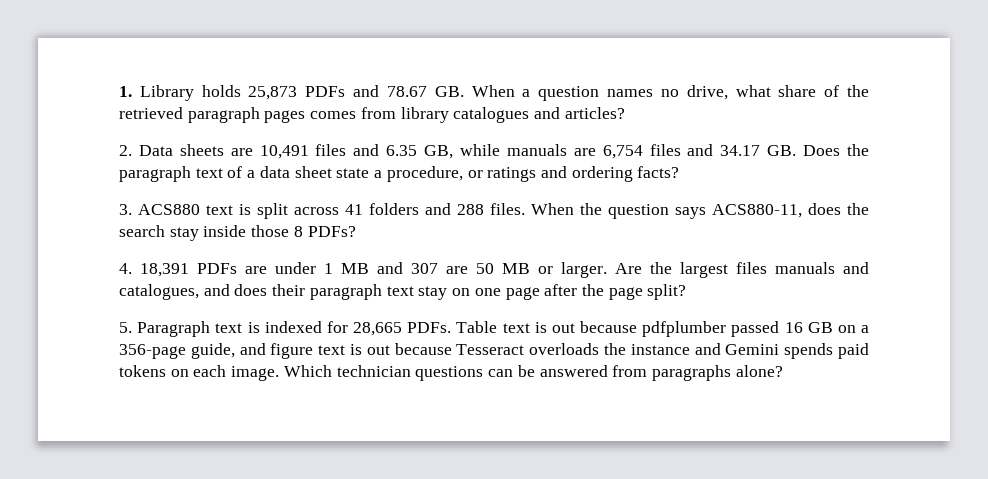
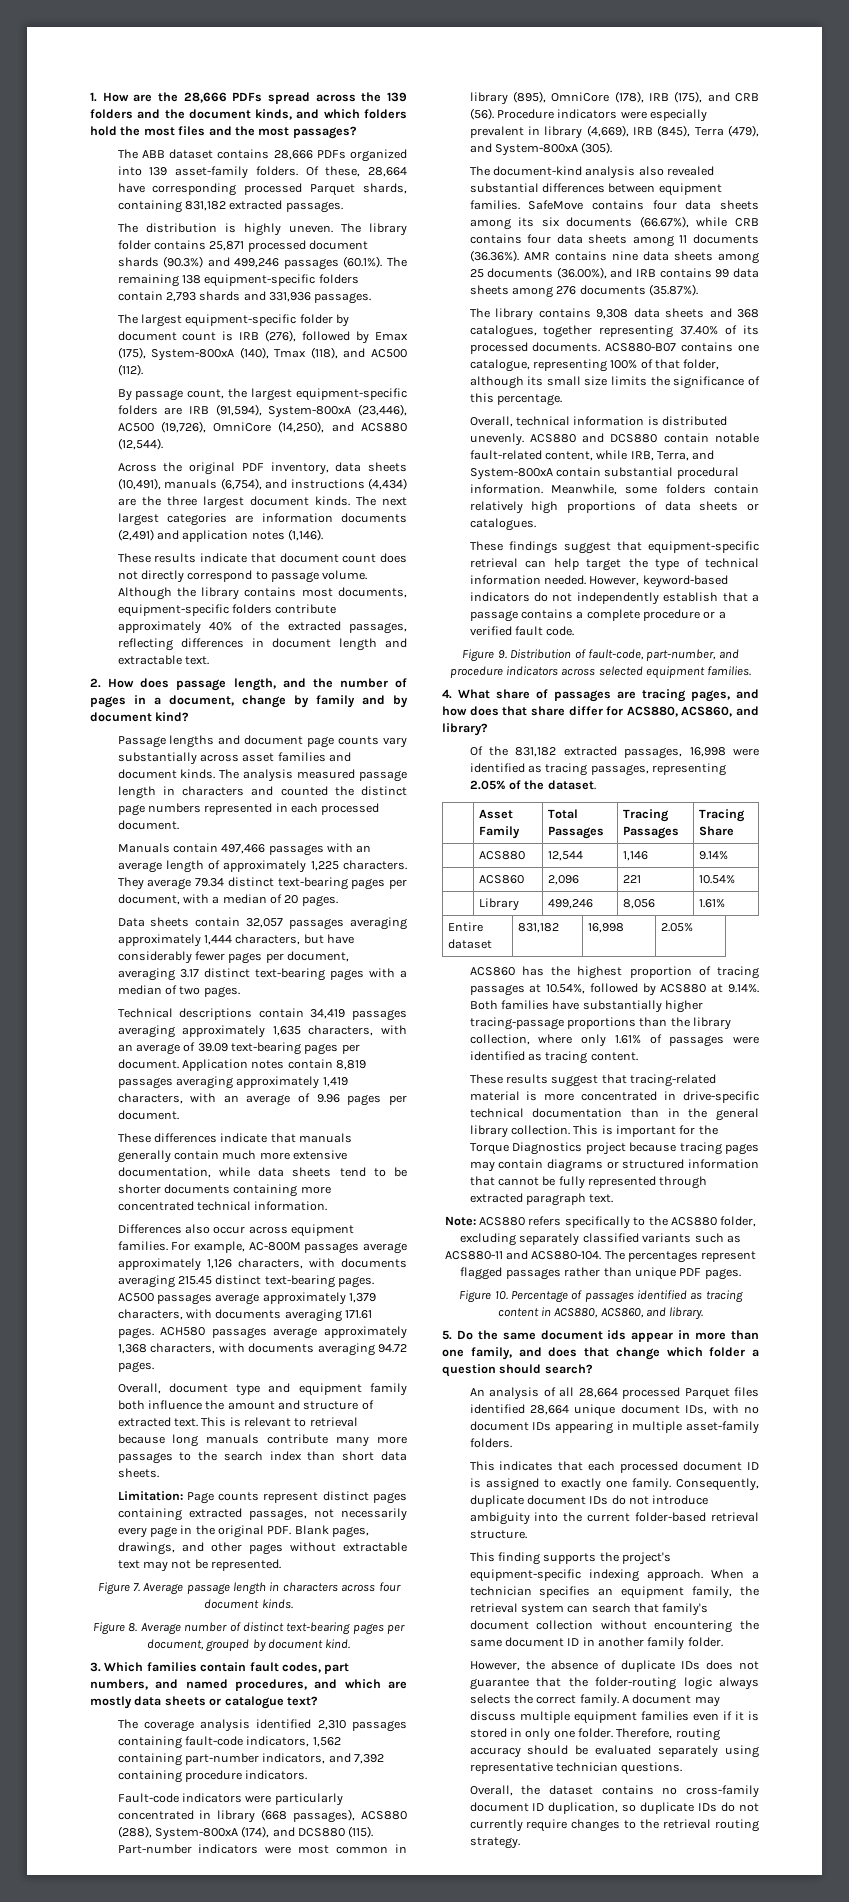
- 1. Library holds 25,873 PDFs and 78.67 GB. When a question names no drive, what share of the retrieved paragraph pages comes from library catalogues and articles?
- 2. Data sheets are 10,491 files and 6.35 GB, while manuals are 6,754 files and 34.17 GB. Does the paragraph text of a data sheet state a procedure, or ratings and ordering facts?
- 3. ACS880 text is split across 41 folders and 288 files. When the question says ACS880-11, does the search stay inside those 8 PDFs?
- 4. 18,391 PDFs are under 1 MB and 307 are 50 MB or larger. Are the largest files manuals and catalogues, and does their paragraph text stay on one page after the page split?
- 5. Paragraph text is indexed for 28,665 PDFs. Table text is out because pdfplumber passed 16 GB on a 356-page guide, and figure text is out because Tesseract overloads the instance and Gemini spends paid tokens on each image. Which technician questions can be answered from paragraphs alone?
+ 1. How are the 28,666 PDFs spread across the 139 folders and the document kinds, and which folders hold the most files and the most passages?
+ The ABB dataset contains 28,666 PDFs organized into 139 asset-family folders. Of these, 28,664 have corresponding processed Parquet shards, containing 831,182 extracted passages.
+ The distribution is highly uneven. The library folder contains 25,871 processed document shards (90.3%) and 499,246 passages (60.1%). The remaining 138 equipment-specific folders contain 2,793 shards and 331,936 passages.
+ The largest equipment-specific folder by document count is IRB (276), followed by Emax (175), System-800xA (140), Tmax (118), and AC500 (112).
+ By passage count, the largest equipment-specific folders are IRB (91,594), System-800xA (23,446), AC500 (19,726), OmniCore (14,250), and ACS880 (12,544).
+ Across the original PDF inventory, data sheets (10,491), manuals (6,754), and instructions (4,434) are the three largest document kinds. The next largest categories are information documents (2,491) and application notes (1,146).
+ These results indicate that document count does not directly correspond to passage volume. Although the library contains most documents, equipment-specific folders contribute approximately 40% of the extracted passages, reflecting differences in document length and extractable text.
+ 2. How does passage length, and the number of pages in a document, change by family and by document kind?
+ Passage lengths and document page counts vary substantially across asset families and document kinds. The analysis measured passage length in characters and counted the distinct page numbers represented in each processed document.
+ Manuals contain 497,466 passages with an average length of approximately 1,225 characters. They average 79.34 distinct text-bearing pages per document, with a median of 20 pages.
+ Data sheets contain 32,057 passages averaging approximately 1,444 characters, but have considerably fewer pages per document, averaging 3.17 distinct text-bearing pages with a median of two pages.
+ Technical descriptions contain 34,419 passages averaging approximately 1,635 characters, with an average of 39.09 text-bearing pages per document. Application notes contain 8,819 passages averaging approximately 1,419 characters, with an average of 9.96 pages per document.
+ These differences indicate that manuals generally contain much more extensive documentation, while data sheets tend to be shorter documents containing more concentrated technical information.
+ Differences also occur across equipment families. For example, AC-800M passages average approximately 1,126 characters, with documents averaging 215.45 distinct text-bearing pages. AC500 passages average approximately 1,379 characters, with documents averaging 171.61 pages. ACH580 passages average approximately 1,368 characters, with documents averaging 94.72 pages.
+ Overall, document type and equipment family both influence the amount and structure of extracted text. This is relevant to retrieval because long manuals contribute many more passages to the search index than short data sheets.
+ Limitation: Page counts represent distinct pages containing extracted passages, not necessarily every page in the original PDF. Blank pages, drawings, and other pages without extractable text may not be represented.
+ Figure 7. Average passage length in characters across four document kinds.
+ Figure 8. Average number of distinct text-bearing pages per document, grouped by document kind.
+ 3. Which families contain fault codes, part numbers, and named procedures, and which are mostly data sheets or catalogue text?
+ The coverage analysis identified 2,310 passages containing fault-code indicators, 1,562 containing part-number indicators, and 7,392 containing procedure indicators.
+ Fault-code indicators were particularly concentrated in library (668 passages), ACS880 (288), System-800xA (174), and DCS880 (115). Part-number indicators were most common in library (895), OmniCore (178), IRB (175), and CRB (56). Procedure indicators were especially prevalent in library (4,669), IRB (845), Terra (479), and System-800xA (305).
+ The document-kind analysis also revealed substantial differences between equipment families. SafeMove contains four data sheets among its six documents (66.67%), while CRB contains four data sheets among 11 documents (36.36%). AMR contains nine data sheets among 25 documents (36.00%), and IRB contains 99 data sheets among 276 documents (35.87%).
+ The library contains 9,308 data sheets and 368 catalogues, together representing 37.40% of its processed documents. ACS880-B07 contains one catalogue, representing 100% of that folder, although its small size limits the significance of this percentage.
+ Overall, technical information is distributed unevenly. ACS880 and DCS880 contain notable fault-related content, while IRB, Terra, and System-800xA contain substantial procedural information. Meanwhile, some folders contain relatively high proportions of data sheets or catalogues.
+ These findings suggest that equipment-specific retrieval can help target the type of technical information needed. However, keyword-based indicators do not independently establish that a passage contains a complete procedure or a verified fault code.
+ Figure 9. Distribution of fault-code, part-number, and procedure indicators across selected equipment families.
+ 4. What share of passages are tracing pages, and how does that share differ for ACS880, ACS860, and library?
+ Of the 831,182 extracted passages, 16,998 were identified as tracing passages, representing 2.05% of the dataset.
+ | Asset Family | Total Passages | Tracing Passages | Tracing Share
+ | ACS880 | 12,544 | 1,146 | 9.14%
+ | ACS860 | 2,096 | 221 | 10.54%
+ | Library | 499,246 | 8,056 | 1.61%
+ Entire dataset | 831,182 | 16,998 | 2.05%
+ ACS860 has the highest proportion of tracing passages at 10.54%, followed by ACS880 at 9.14%. Both families have substantially higher tracing-passage proportions than the library collection, where only 1.61% of passages were identified as tracing content.
+ These results suggest that tracing-related material is more concentrated in drive-specific technical documentation than in the general library collection. This is important for the Torque Diagnostics project because tracing pages may contain diagrams or structured information that cannot be fully represented through extracted paragraph text.
+ Note: ACS880 refers specifically to the ACS880 folder, excluding separately classified variants such as ACS880-11 and ACS880-104. The percentages represent flagged passages rather than unique PDF pages.
+ Figure 10. Percentage of passages identified as tracing content in ACS880, ACS860, and library.
+ 5. Do the same document ids appear in more than one family, and does that change which folder a question should search?
+ An analysis of all 28,664 processed Parquet files identified 28,664 unique document IDs, with no document IDs appearing in multiple asset-family folders.
+ This indicates that each processed document ID is assigned to exactly one family. Consequently, duplicate document IDs do not introduce ambiguity into the current folder-based retrieval structure.
+ This finding supports the project's equipment-specific indexing approach. When a technician specifies an equipment family, the retrieval system can search that family's document collection without encountering the same document ID in another family folder.
+ However, the absence of duplicate IDs does not guarantee that the folder-routing logic always selects the correct family. A document may discuss multiple equipment families even if it is stored in only one folder. Therefore, routing accuracy should be evaluated separately using representative technician questions.
+ Overall, the dataset contains no cross-family document ID duplication, so duplicate IDs do not currently require changes to the retrieval routing strategy.

